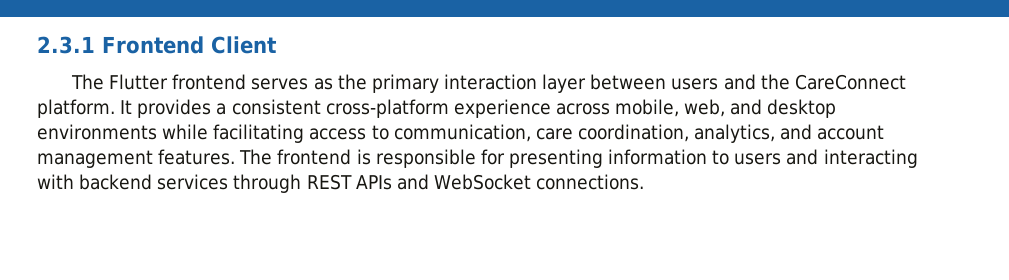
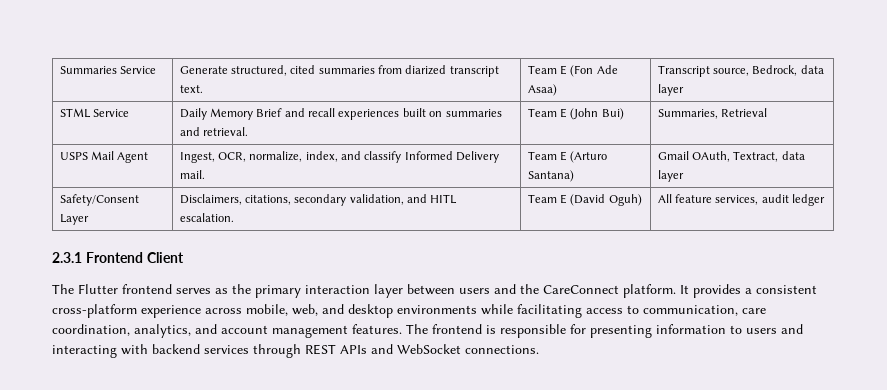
+ Summaries Service | Generate structured, cited summaries from diarized transcript text. | Team E (Fon Ade Asaa) | Transcript source, Bedrock, data layer
+ STML Service | Daily Memory Brief and recall experiences built on summaries and retrieval. | Team E (John Bui) | Summaries, Retrieval
+ USPS Mail Agent | Ingest, OCR, normalize, index, and classify Informed Delivery mail. | Team E (Arturo Santana) | Gmail OAuth, Textract, data layer
+ Safety/Consent Layer | Disclaimers, citations, secondary validation, and HITL escalation. | Team E (David Oguh) | All feature services, audit ledger

